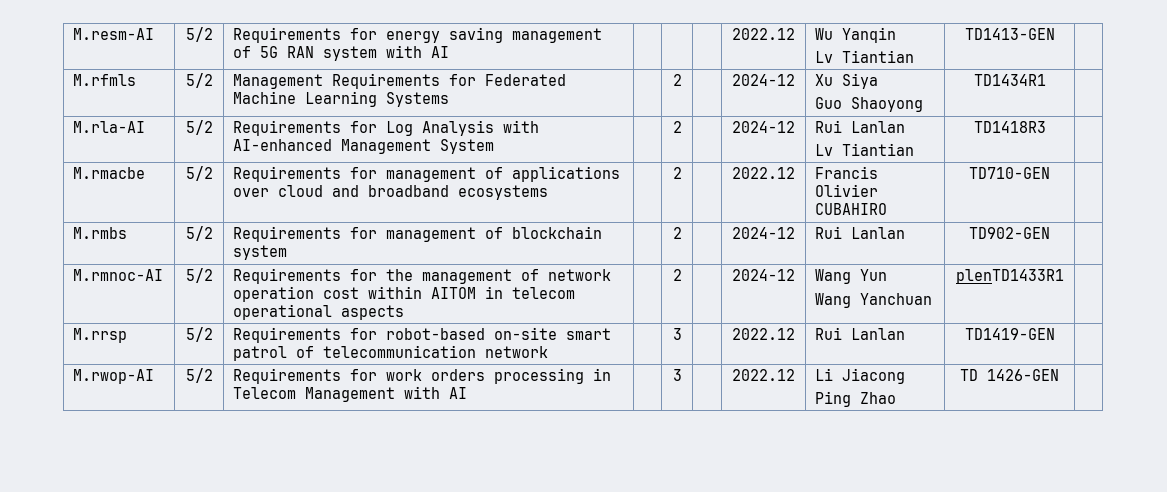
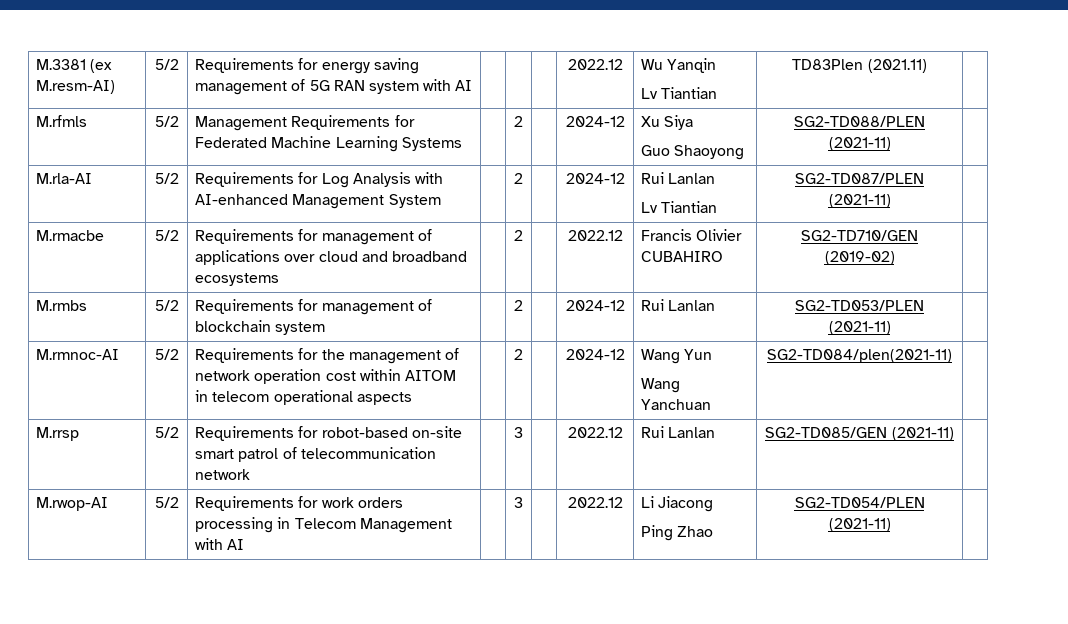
- M.resm-AI | 5/2 | Requirements for energy saving management of 5G RAN system with AI | | | | 2022.12 | Wu Yanqin
- Lv Tiantian | TD1413-GEN |
+ M.3381 (ex M.resm-AI) | 5/2 | Requirements for energy saving management of 5G RAN system with AI | | | | 2022.12 | Wu Yanqin
+ Lv Tiantian | TD83Plen (2021.11) |
  M.rfmls | 5/2 | Management Requirements for Federated Machine Learning Systems | | 2 | | 2024-12 | Xu Siya
- Guo Shaoyong | TD1434R1 |
+ Guo Shaoyong | SG2-TD088/PLEN (2021-11) |
  M.rla-AI | 5/2 | Requirements for Log Analysis with AI-enhanced Management System | | 2 | | 2024-12 | Rui Lanlan
- Lv Tiantian | TD1418R3 |
+ Lv Tiantian | SG2-TD087/PLEN (2021-11) |
- M.rmacbe | 5/2 | Requirements for management of applications over cloud and broadband ecosystems | | 2 | | 2022.12 | Francis Olivier CUBAHIRO | TD710-GEN |
+ M.rmacbe | 5/2 | Requirements for management of applications over cloud and broadband ecosystems | | 2 | | 2022.12 | Francis Olivier CUBAHIRO | SG2-TD710/GEN (2019-02) |
- M.rmbs | 5/2 | Requirements for management of blockchain system | | 2 | | 2024-12 | Rui Lanlan | TD902-GEN |
+ M.rmbs | 5/2 | Requirements for management of blockchain system | | 2 | | 2024-12 | Rui Lanlan | SG2-TD053/PLEN (2021-11) |
  M.rmnoc-AI | 5/2 | Requirements for the management of network operation cost within AITOM in telecom operational aspects | | 2 | | 2024-12 | Wang Yun
- Wang Yanchuan | plenTD1433R1 |
+ Wang Yanchuan | SG2-TD084/plen(2021-11) |
- M.rrsp | 5/2 | Requirements for robot-based on-site smart patrol of telecommunication network | | 3 | | 2022.12 | Rui Lanlan | TD1419-GEN |
+ M.rrsp | 5/2 | Requirements for robot-based on-site smart patrol of telecommunication network | | 3 | | 2022.12 | Rui Lanlan | SG2-TD085/GEN (2021-11) |
  M.rwop-AI | 5/2 | Requirements for work orders processing in Telecom Management with AI | | 3 | | 2022.12 | Li Jiacong
- Ping Zhao | TD 1426-GEN |
+ Ping Zhao | SG2-TD054/PLEN (2021-11) |

